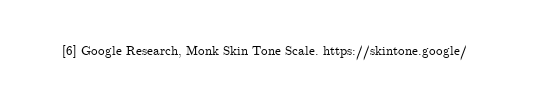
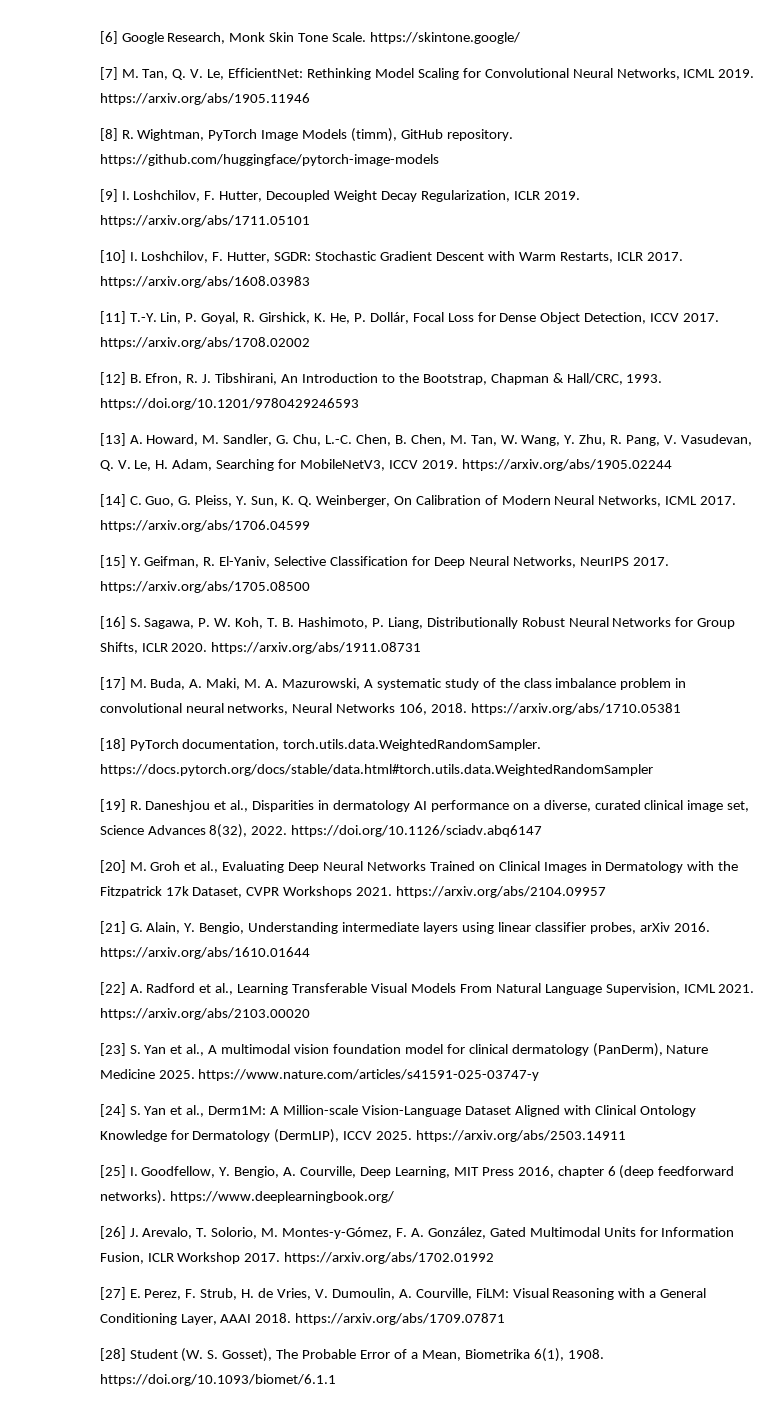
+ [7] M. Tan, Q. V. Le, EfficientNet: Rethinking Model Scaling for Convolutional Neural Networks, ICML 2019. https://arxiv.org/abs/1905.11946
+ [8] R. Wightman, PyTorch Image Models (timm), GitHub repository. https://github.com/huggingface/pytorch-image-models
+ [9] I. Loshchilov, F. Hutter, Decoupled Weight Decay Regularization, ICLR 2019. https://arxiv.org/abs/1711.05101
+ [10] I. Loshchilov, F. Hutter, SGDR: Stochastic Gradient Descent with Warm Restarts, ICLR 2017. https://arxiv.org/abs/1608.03983
+ [11] T.-Y. Lin, P. Goyal, R. Girshick, K. He, P. Dollár, Focal Loss for Dense Object Detection, ICCV 2017. https://arxiv.org/abs/1708.02002
+ [12] B. Efron, R. J. Tibshirani, An Introduction to the Bootstrap, Chapman & Hall/CRC, 1993. https://doi.org/10.1201/9780429246593
+ [13] A. Howard, M. Sandler, G. Chu, L.-C. Chen, B. Chen, M. Tan, W. Wang, Y. Zhu, R. Pang, V. Vasudevan, Q. V. Le, H. Adam, Searching for MobileNetV3, ICCV 2019. https://arxiv.org/abs/1905.02244
+ [14] C. Guo, G. Pleiss, Y. Sun, K. Q. Weinberger, On Calibration of Modern Neural Networks, ICML 2017. https://arxiv.org/abs/1706.04599
+ [15] Y. Geifman, R. El-Yaniv, Selective Classification for Deep Neural Networks, NeurIPS 2017. https://arxiv.org/abs/1705.08500
+ [16] S. Sagawa, P. W. Koh, T. B. Hashimoto, P. Liang, Distributionally Robust Neural Networks for Group Shifts, ICLR 2020. https://arxiv.org/abs/1911.08731
+ [17] M. Buda, A. Maki, M. A. Mazurowski, A systematic study of the class imbalance problem in convolutional neural networks, Neural Networks 106, 2018. https://arxiv.org/abs/1710.05381
+ [18] PyTorch documentation, torch.utils.data.WeightedRandomSampler. https://docs.pytorch.org/docs/stable/data.html#torch.utils.data.WeightedRandomSampler
+ [19] R. Daneshjou et al., Disparities in dermatology AI performance on a diverse, curated clinical image set, Science Advances 8(32), 2022. https://doi.org/10.1126/sciadv.abq6147
+ [20] M. Groh et al., Evaluating Deep Neural Networks Trained on Clinical Images in Dermatology with the Fitzpatrick 17k Dataset, CVPR Workshops 2021. https://arxiv.org/abs/2104.09957
+ [21] G. Alain, Y. Bengio, Understanding intermediate layers using linear classifier probes, arXiv 2016. https://arxiv.org/abs/1610.01644
+ [22] A. Radford et al., Learning Transferable Visual Models From Natural Language Supervision, ICML 2021. https://arxiv.org/abs/2103.00020
+ [23] S. Yan et al., A multimodal vision foundation model for clinical dermatology (PanDerm), Nature Medicine 2025. https://www.nature.com/articles/s41591-025-03747-y
+ [24] S. Yan et al., Derm1M: A Million-scale Vision-Language Dataset Aligned with Clinical Ontology Knowledge for Dermatology (DermLIP), ICCV 2025. https://arxiv.org/abs/2503.14911
+ [25] I. Goodfellow, Y. Bengio, A. Courville, Deep Learning, MIT Press 2016, chapter 6 (deep feedforward networks). https://www.deeplearningbook.org/
+ [26] J. Arevalo, T. Solorio, M. Montes-y-Gómez, F. A. González, Gated Multimodal Units for Information Fusion, ICLR Workshop 2017. https://arxiv.org/abs/1702.01992
+ [27] E. Perez, F. Strub, H. de Vries, V. Dumoulin, A. Courville, FiLM: Visual Reasoning with a General Conditioning Layer, AAAI 2018. https://arxiv.org/abs/1709.07871
+ [28] Student (W. S. Gosset), The Probable Error of a Mean, Biometrika 6(1), 1908. https://doi.org/10.1093/biomet/6.1.1

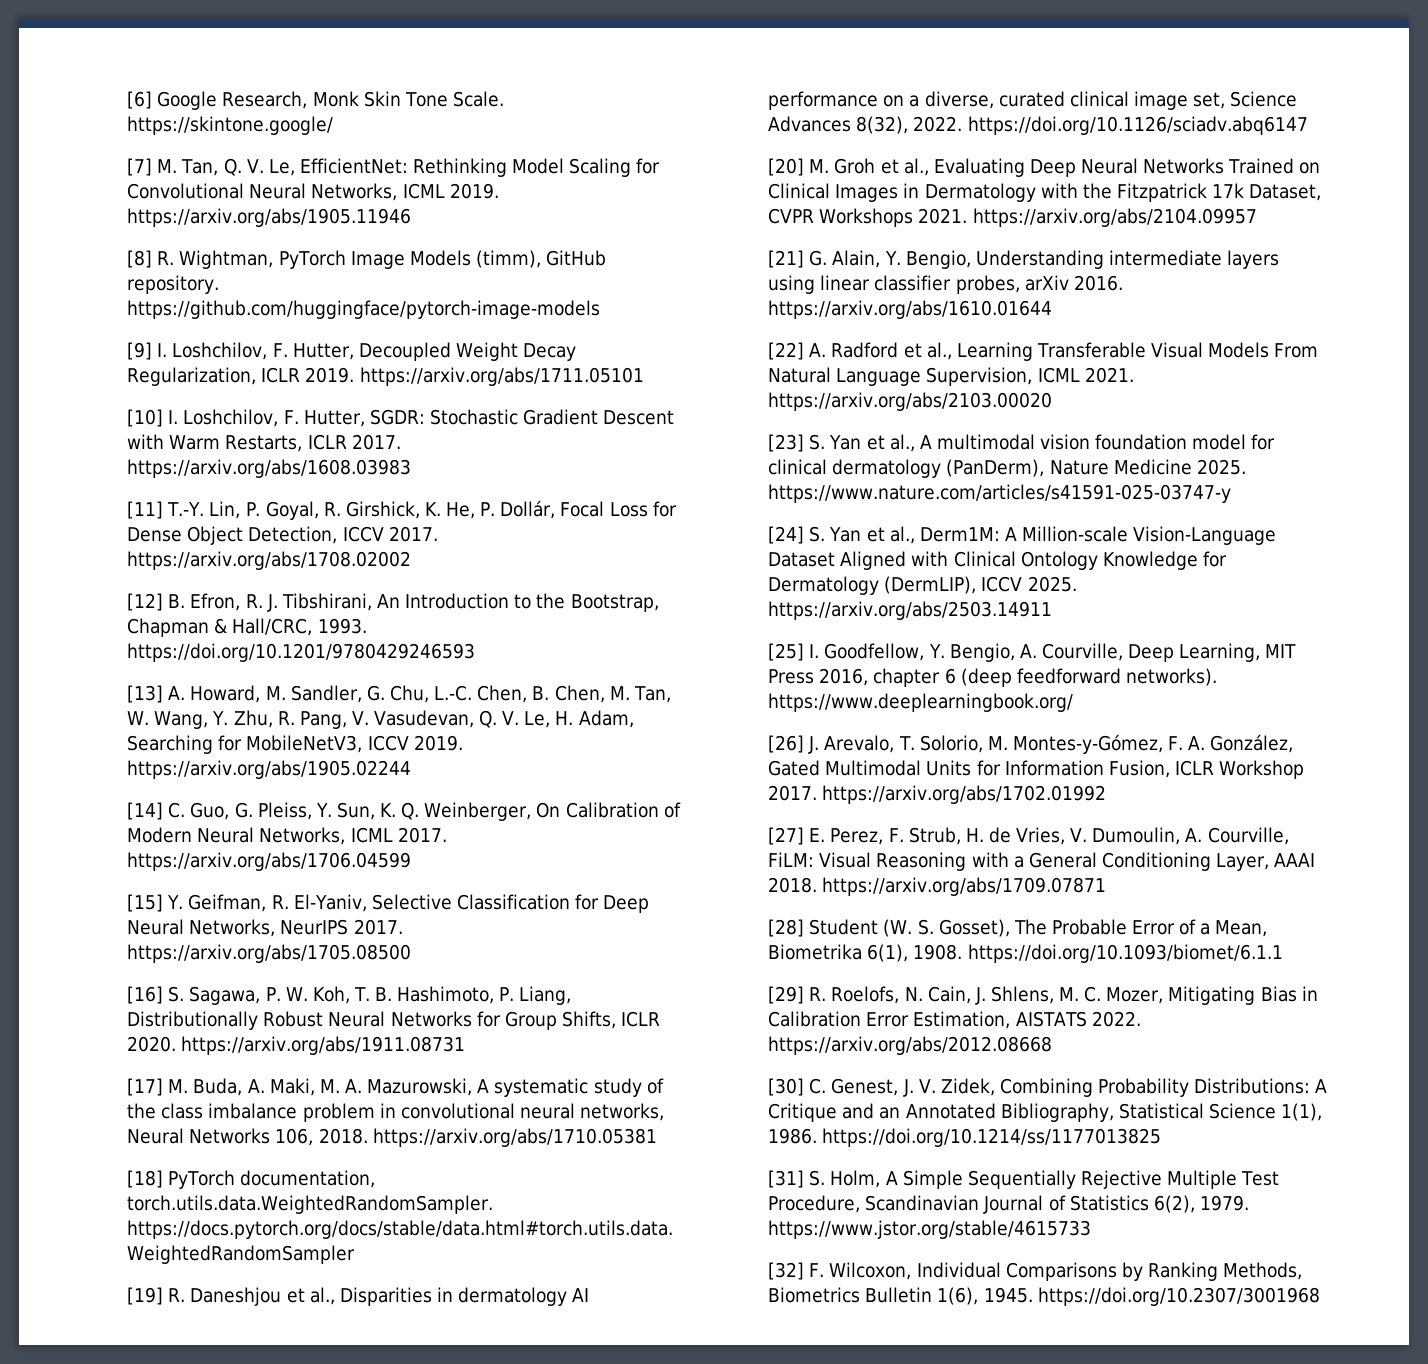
+ [29] R. Roelofs, N. Cain, J. Shlens, M. C. Mozer, Mitigating Bias in Calibration Error Estimation, AISTATS 2022. https://arxiv.org/abs/2012.08668
+ [30] C. Genest, J. V. Zidek, Combining Probability Distributions: A Critique and an Annotated Bibliography, Statistical Science 1(1), 1986. https://doi.org/10.1214/ss/1177013825
+ [31] S. Holm, A Simple Sequentially Rejective Multiple Test Procedure, Scandinavian Journal of Statistics 6(2), 1979. https://www.jstor.org/stable/4615733
+ [32] F. Wilcoxon, Individual Comparisons by Ranking Methods, Biometrics Bulletin 1(6), 1945. https://doi.org/10.2307/3001968

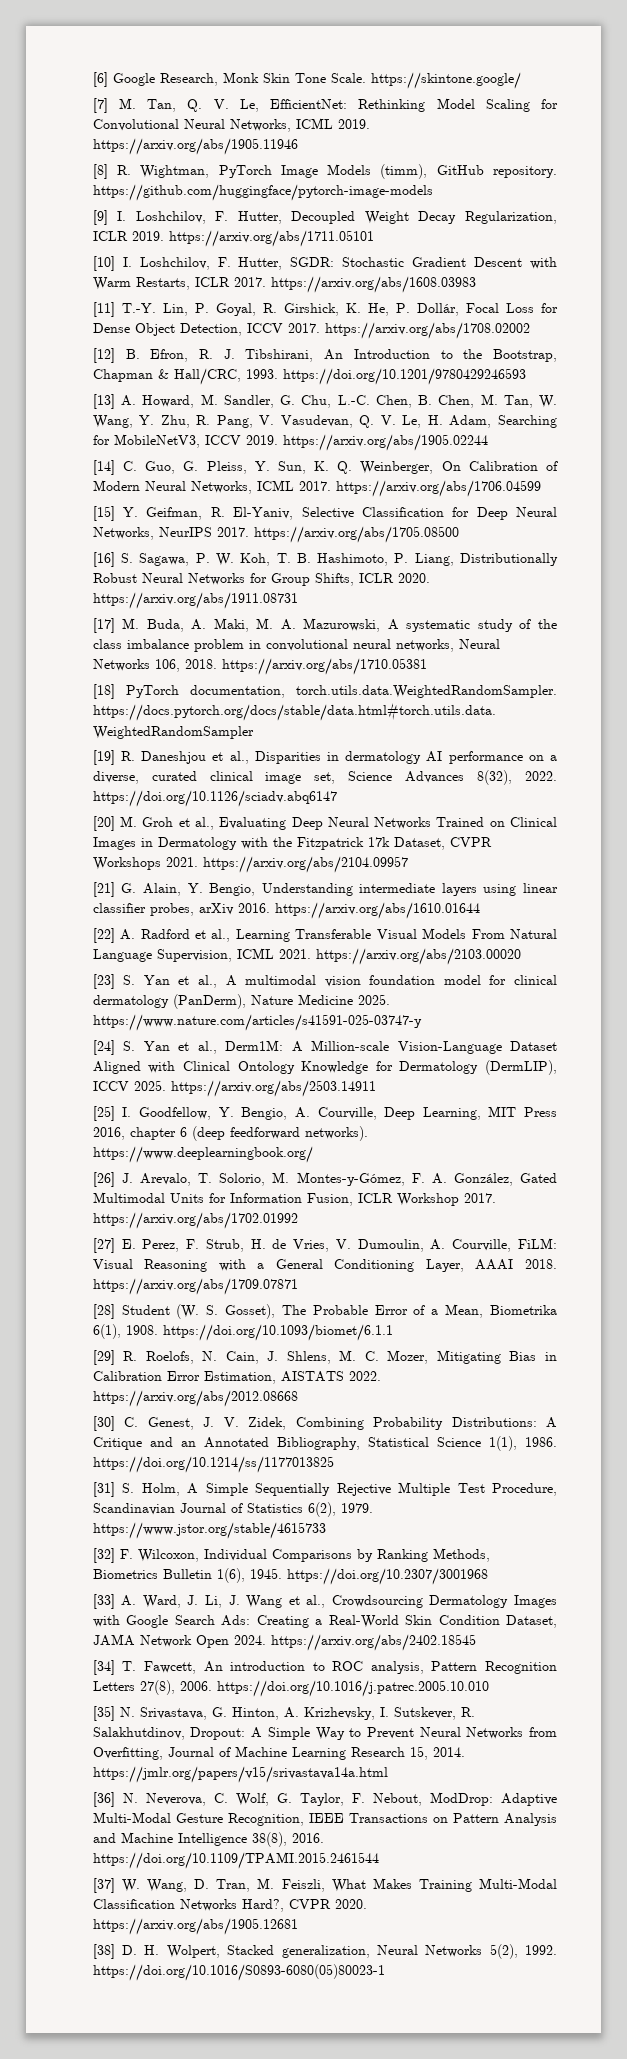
+ [33] A. Ward, J. Li, J. Wang et al., Crowdsourcing Dermatology Images with Google Search Ads: Creating a Real-World Skin Condition Dataset, JAMA Network Open 2024. https://arxiv.org/abs/2402.18545
+ [34] T. Fawcett, An introduction to ROC analysis, Pattern Recognition Letters 27(8), 2006. https://doi.org/10.1016/j.patrec.2005.10.010
+ [35] N. Srivastava, G. Hinton, A. Krizhevsky, I. Sutskever, R. Salakhutdinov, Dropout: A Simple Way to Prevent Neural Networks from Overfitting, Journal of Machine Learning Research 15, 2014. https://jmlr.org/papers/v15/srivastava14a.html
+ [36] N. Neverova, C. Wolf, G. Taylor, F. Nebout, ModDrop: Adaptive Multi-Modal Gesture Recognition, IEEE Transactions on Pattern Analysis and Machine Intelligence 38(8), 2016. https://doi.org/10.1109/TPAMI.2015.2461544
+ [37] W. Wang, D. Tran, M. Feiszli, What Makes Training Multi-Modal Classification Networks Hard?, CVPR 2020. https://arxiv.org/abs/1905.12681
+ [38] D. H. Wolpert, Stacked generalization, Neural Networks 5(2), 1992. https://doi.org/10.1016/S0893-6080(05)80023-1

